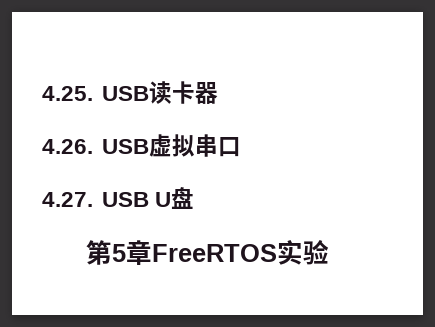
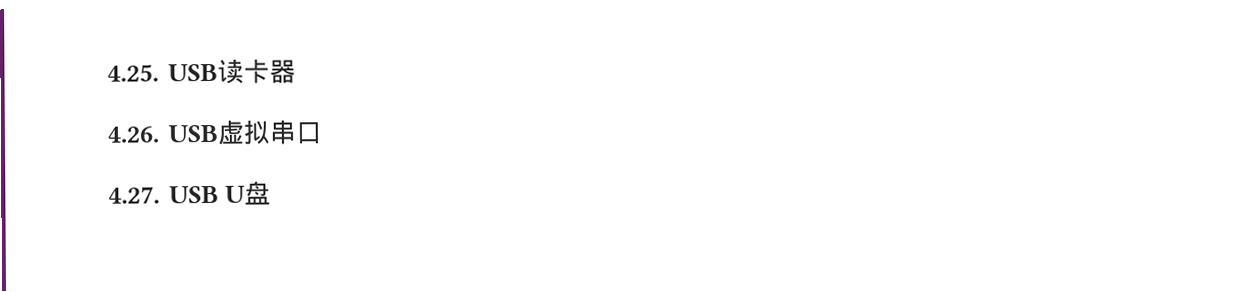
- 第5章FreeRTOS实验

